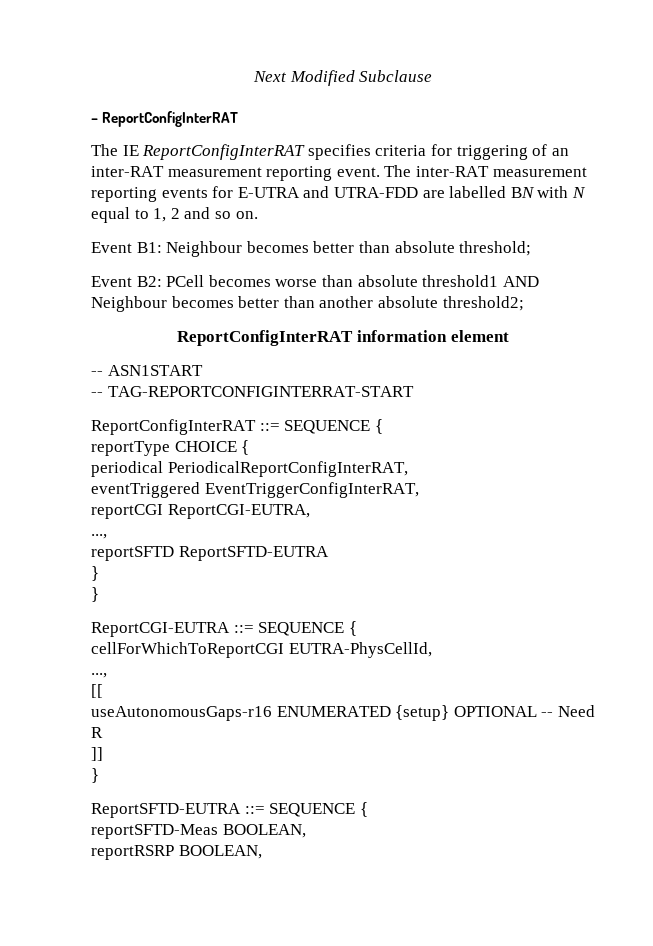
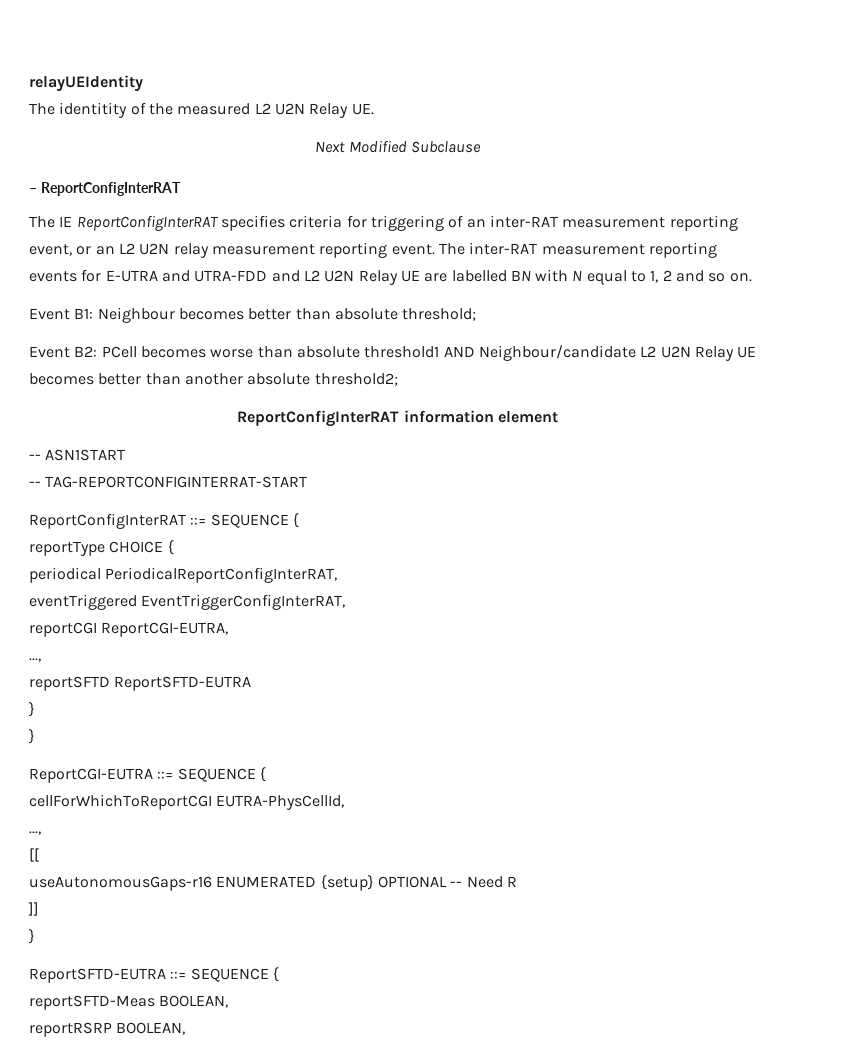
+ relayUEIdentity
+ The identitity of the measured L2 U2N Relay UE.
- The IE ReportConfigInterRAT specifies criteria for triggering of an inter-RAT measurement reporting event.
+ The IE ReportConfigInterRAT specifies criteria for triggering of an inter-RAT measurement reporting event, or an L2 U2N relay measurement reporting event.
- The inter-RAT measurement reporting events for E-UTRA and UTRA-FDD are labelled BN with N equal to 1, 2 and so on.
+ The inter-RAT measurement reporting events for E-UTRA and UTRA-FDD and L2 U2N Relay UE are labelled BN with N equal to 1, 2 and so on.
- Event B2: PCell becomes worse than absolute threshold1 AND Neighbour becomes better than another absolute threshold2;
+ Event B2: PCell becomes worse than absolute threshold1 AND Neighbour/candidate L2 U2N Relay UE becomes better than another absolute threshold2;

